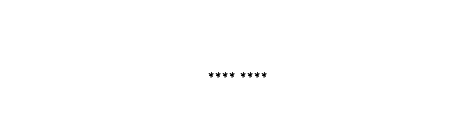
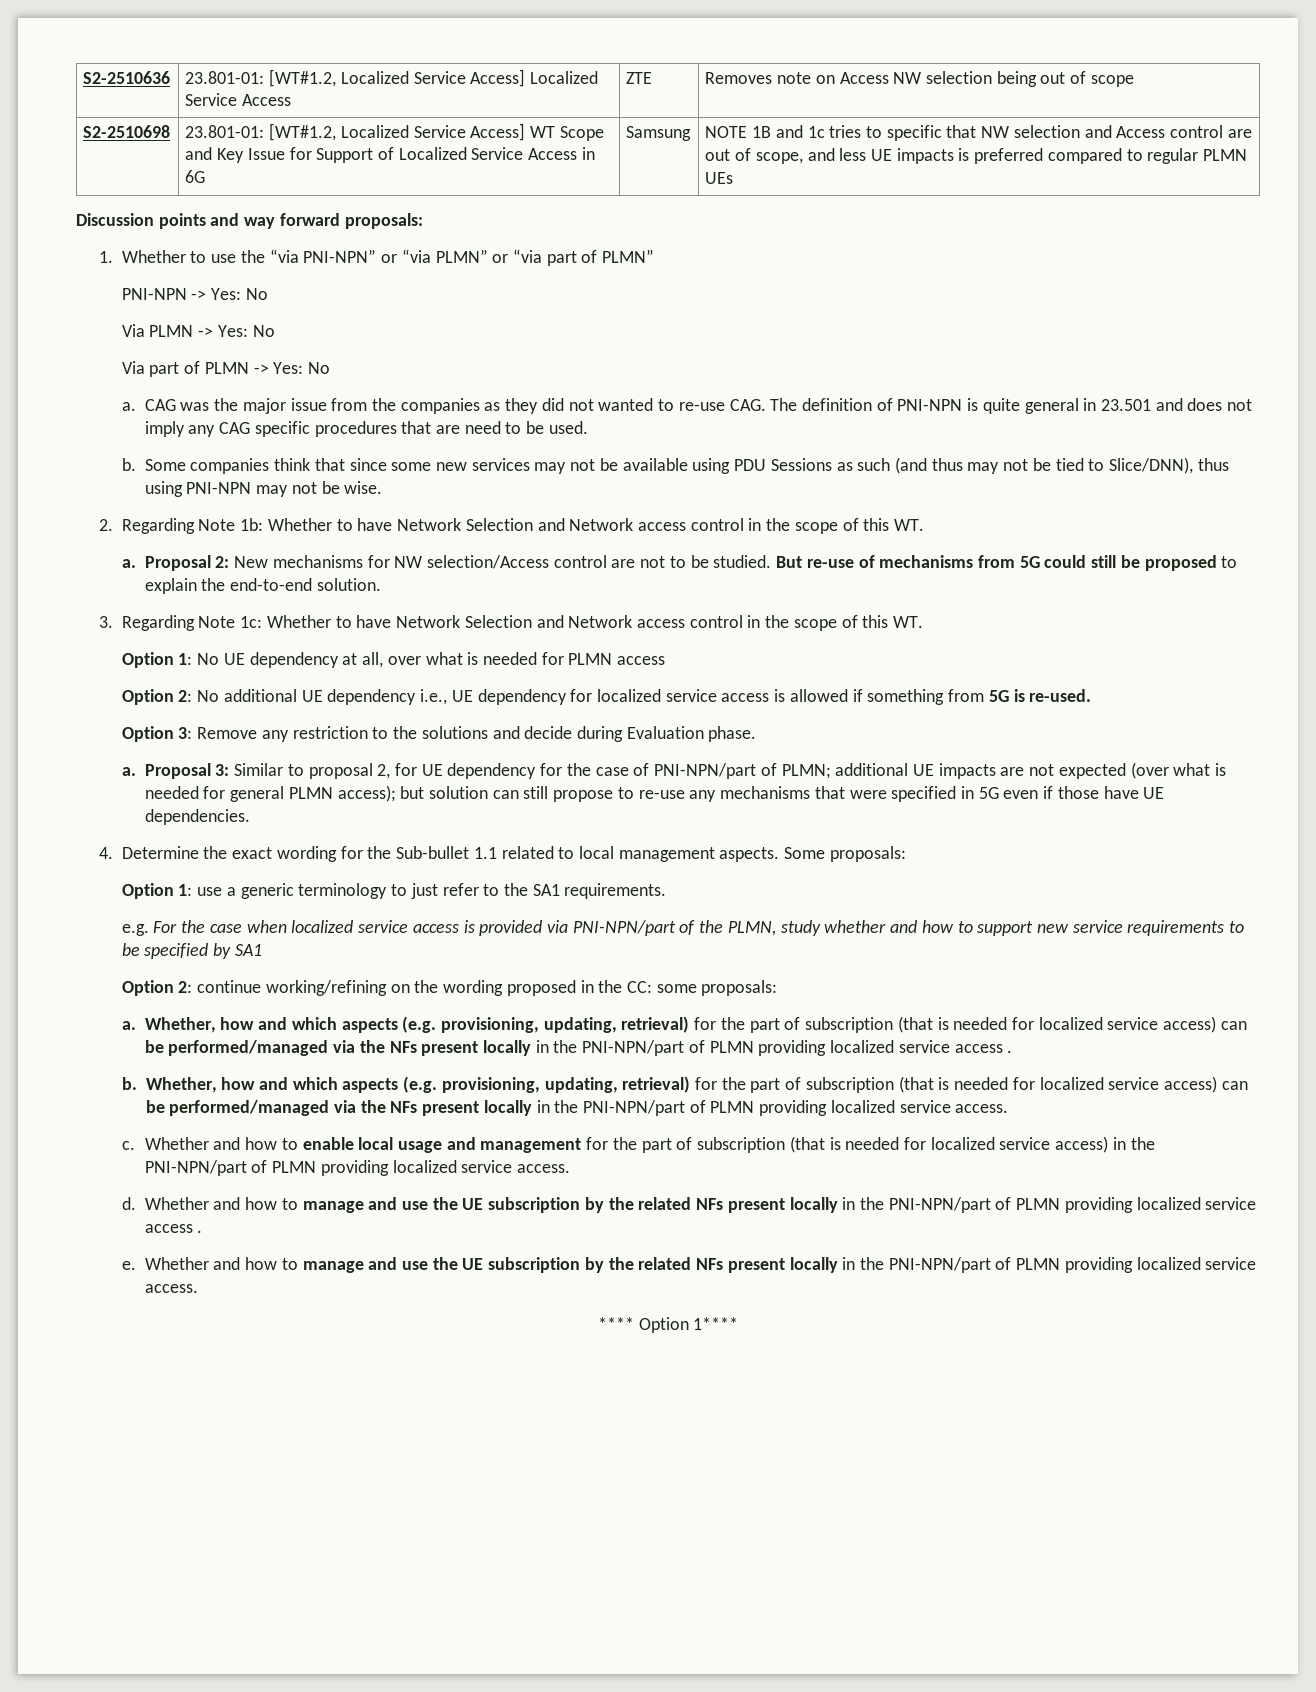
- **** ****
+ S2-2510636 | 23.801-01: [WT#1.2, Localized Service Access] Localized Service Access | ZTE | Removes note on Access NW selection being out of scope
+ S2-2510698 | 23.801-01: [WT#1.2, Localized Service Access] WT Scope and Key Issue for Support of Localized Service Access in 6G | Samsung | NOTE 1B and 1c tries to specific that NW selection and Access control are out of scope, and less UE impacts is preferred compared to regular PLMN UEs
+ Discussion points and way forward proposals:
+ 1. Whether to use the “via PNI-NPN” or “via PLMN” or “via part of PLMN”
+ PNI-NPN -> Yes: No
+ Via PLMN -> Yes: No
+ Via part of PLMN -> Yes: No
+ a. CAG was the major issue from the companies as they did not wanted to re-use CAG. The definition of PNI-NPN is quite general in 23.501 and does not imply any CAG specific procedures that are need to be used.
+ b. Some companies think that since some new services may not be available using PDU Sessions as such (and thus may not be tied to Slice/DNN), thus using PNI-NPN may not be wise.
+ 2. Regarding Note 1b: Whether to have Network Selection and Network access control in the scope of this WT.
+ a. Proposal 2: New mechanisms for NW selection/Access control are not to be studied. But re-use of mechanisms from 5G could still be proposed to explain the end-to-end solution.
+ 3. Regarding Note 1c: Whether to have Network Selection and Network access control in the scope of this WT.
+ Option 1: No UE dependency at all, over what is needed for PLMN access
+ Option 2: No additional UE dependency i.e., UE dependency for localized service access is allowed if something from 5G is re-used.
+ Option 3: Remove any restriction to the solutions and decide during Evaluation phase.
+ a. Proposal 3: Similar to proposal 2, for UE dependency for the case of PNI-NPN/part of PLMN; additional UE impacts are not expected (over what is needed for general PLMN access); but solution can still propose to re-use any mechanisms that were specified in 5G even if those have UE dependencies.
+ 4. Determine the exact wording for the Sub-bullet 1.1 related to local management aspects. Some proposals:
+ Option 1: use a generic terminology to just refer to the SA1 requirements.
+ e.g. For the case when localized service access is provided via PNI-NPN/part of the PLMN, study whether and how to support new service requirements to be specified by SA1
+ Option 2: continue working/refining on the wording proposed in the CC: some proposals:
+ a. Whether, how and which aspects (e.g. provisioning, updating, retrieval) for the part of subscription (that is needed for localized service access) can be performed/managed via the NFs present locally in the PNI-NPN/part of PLMN providing localized service access .
+ b. Whether, how and which aspects (e.g. provisioning, updating, retrieval) for the part of subscription (that is needed for localized service access) can be performed/managed via the NFs present locally in the PNI-NPN/part of PLMN providing localized service access.
+ c. Whether and how to enable local usage and management for the part of subscription (that is needed for localized service access) in the PNI-NPN/part of PLMN providing localized service access.
+ d. Whether and how to manage and use the UE subscription by the related NFs present locally in the PNI-NPN/part of PLMN providing localized service access .
+ e. Whether and how to manage and use the UE subscription by the related NFs present locally in the PNI-NPN/part of PLMN providing localized service access.
+ **** Option 1****

